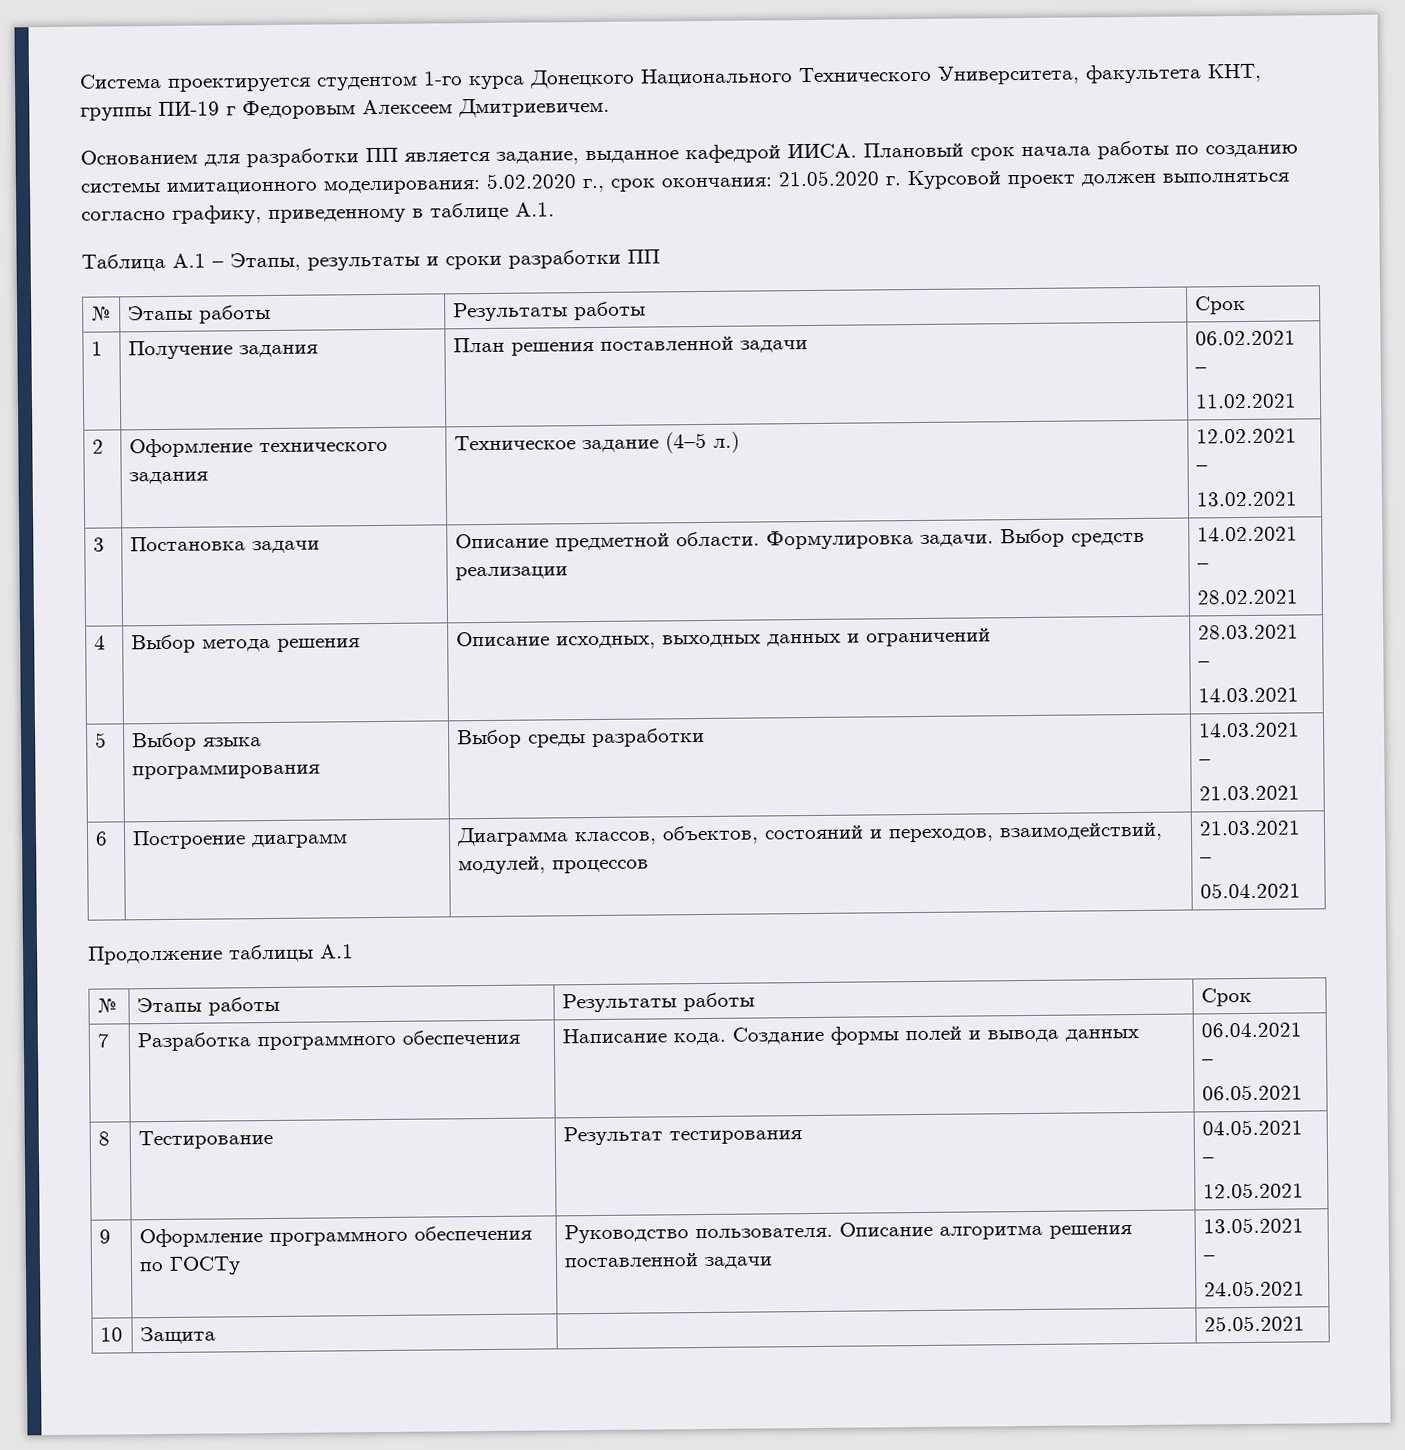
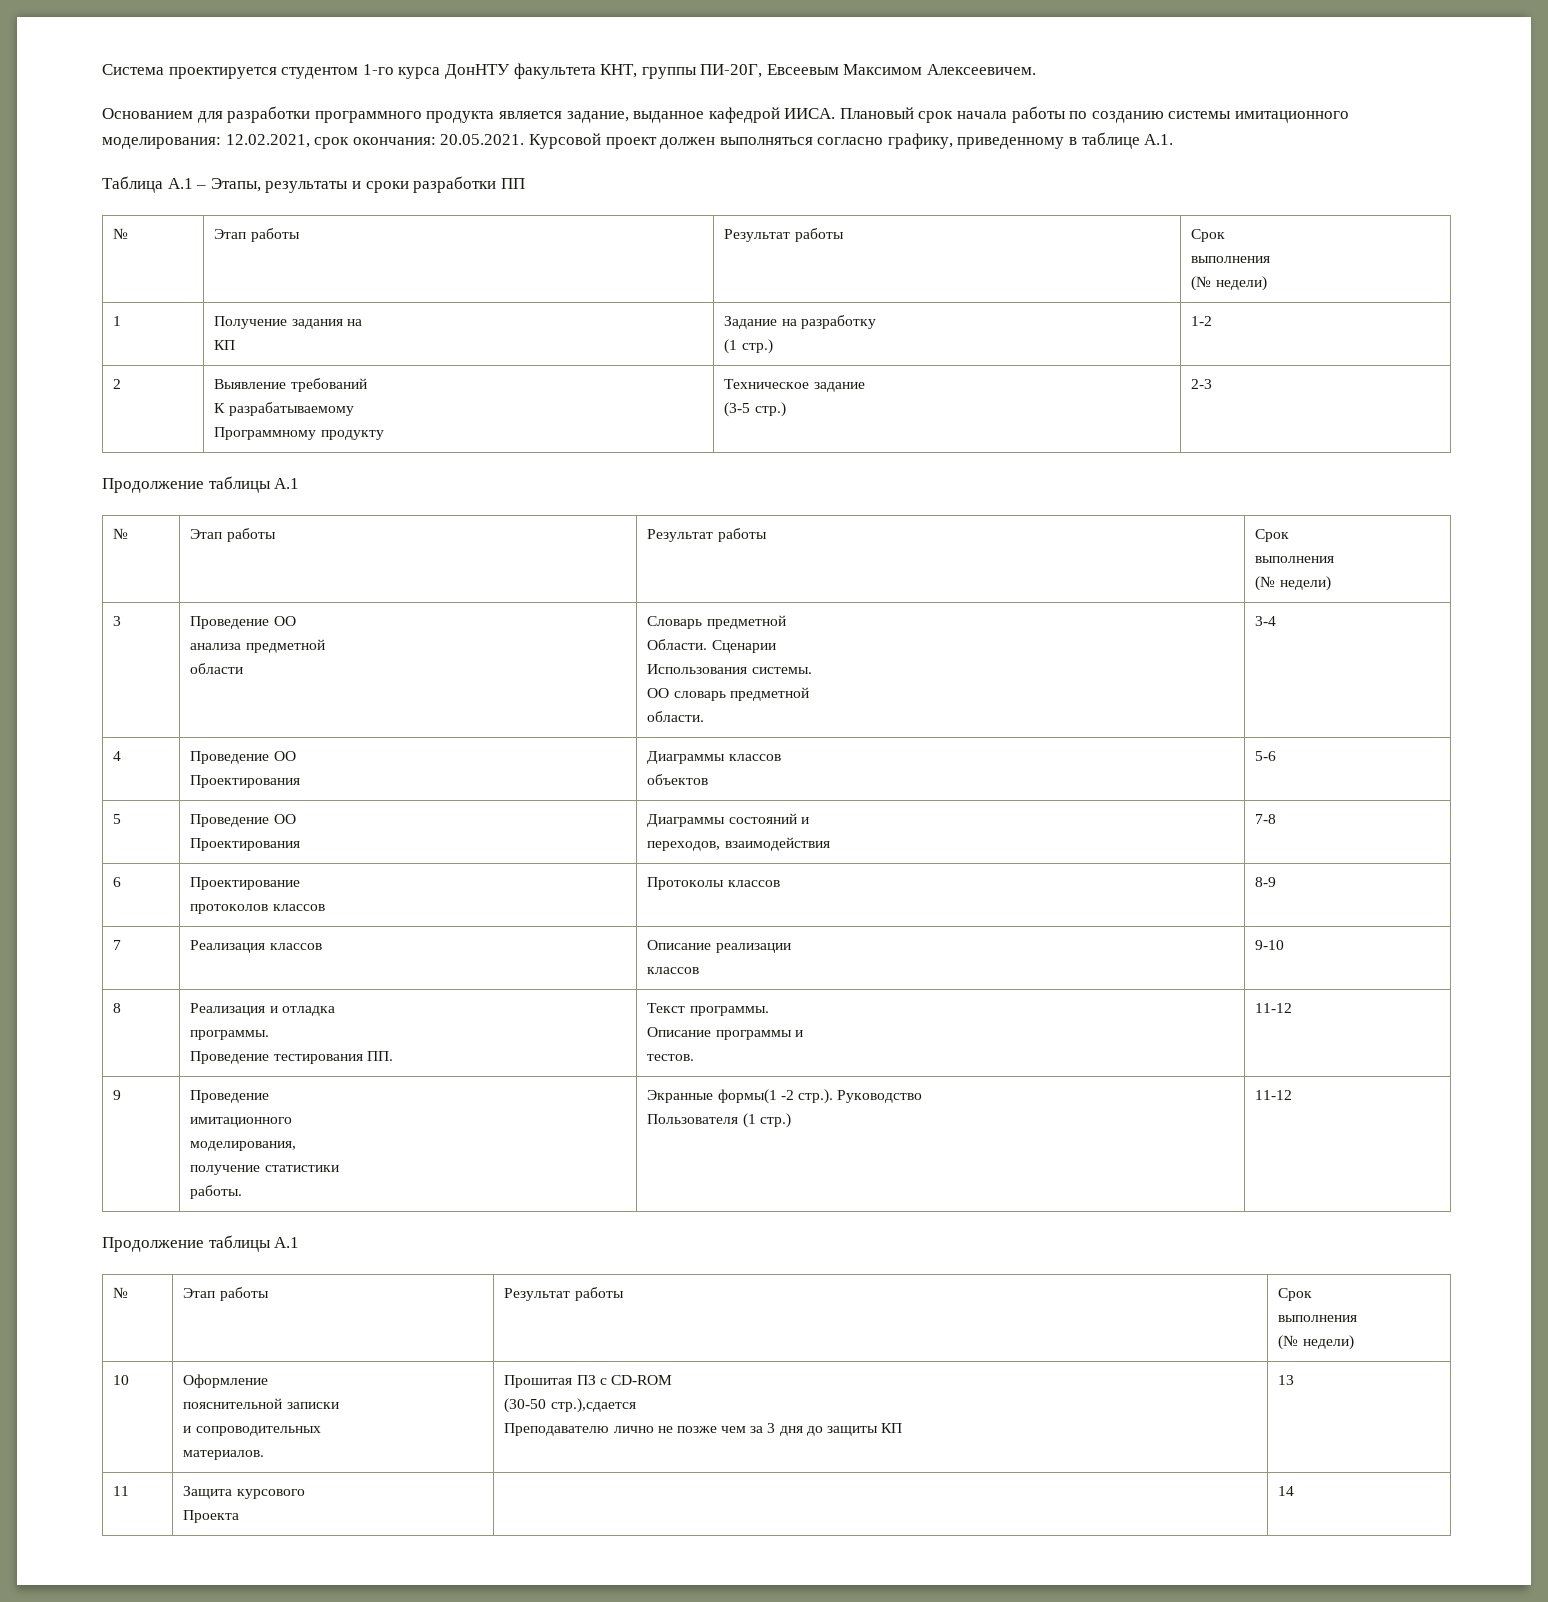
- Система проектируется студентом 1-го курса Донецкого Национального Технического Университета, факультета КНТ, группы ПИ-19 г Федоровым Алексеем Дмитриевичем.
+ Система проектируется студентом 1-го курса ДонНТУ факультета КНТ, группы ПИ-20Г, Евсеевым Максимом Алексеевичем.
- Основанием для разработки ПП является задание, выданное кафедрой ИИСА.
+ Основанием для разработки программного продукта является задание, выданное кафедрой ИИСА.
- Плановый срок начала работы по созданию системы имитационного моделирования: 5.02.2020 г., срок окончания: 21.05.2020 г. Курсовой проект должен выполняться согласно графику, приведенному в таблице А.1.
+ Плановый срок начала работы по созданию системы имитационного моделирования: 12.02.2021, срок окончания: 20.05.2021. Курсовой проект должен выполняться согласно графику, приведенному в таблице А.1.
  Таблица А.1 – Этапы, результаты и сроки разработки ПП
- № | Этапы работы | Результаты работы | Срок
+ № | Этап работы | Результат работы | Срок
+ выполнения
+ (№ недели)
- 1 | Получение задания | План решения поставленной задачи | 06.02.2021 –
- 11.02.2021
- 2 | Оформление технического задания | Техническое задание (4–5 л.) | 12.02.2021 –
- 13.02.2021
- 3 | Постановка задачи | Описание предметной области. Формулировка задачи. Выбор средств реализации | 14.02.2021 –
- 28.02.2021
- 4 | Выбор метода решения | Описание исходных, выходных данных и ограничений | 28.03.2021 –
- 14.03.2021
- 5 | Выбор языка программирования | Выбор среды разработки | 14.03.2021 –
- 21.03.2021
- 6 | Построение диаграмм | Диаграмма классов, объектов, состояний и переходов, взаимодействий, модулей, процессов | 21.03.2021 –
- 05.04.2021
+ 1 | Получение задания на
+ КП | Задание на разработку
+ (1 стр.) | 1-2
+ 2 | Выявление требований
+ К разрабатываемому
+ Программному продукту | Техническое задание
+ (3-5 стр.) | 2-3
  Продолжение таблицы А.1
- № | Этапы работы | Результаты работы | Срок
- 7 | Разработка программного обеспечения | Написание кода. Создание формы полей и вывода данных | 06.04.2021 –
- 06.05.2021
- 8 | Тестирование | Результат тестирования | 04.05.2021 –
- 12.05.2021
- 9 | Оформление программного обеспечения по ГОСТу | Руководство пользователя. Описание алгоритма решения поставленной задачи | 13.05.2021 –
- 24.05.2021
- 10 | Защита | | 25.05.2021
+ № | Этап работы | Результат работы | Срок
+ выполнения
+ (№ недели)
+ 3 | Проведение ОО
+ анализа предметной
+ области | Словарь предметной
+ Области. Сценарии
+ Использования системы.
+ ОО словарь предметной
+ области. | 3-4
+ 4 | Проведение ОО
+ Проектирования | Диаграммы классов
+ объектов | 5-6
+ 5 | Проведение ОО
+ Проектирования | Диаграммы состояний и
+ переходов, взаимодействия | 7-8
+ 6 | Проектирование
+ протоколов классов | Протоколы классов | 8-9
+ 7 | Реализация классов | Описание реализации
+ классов | 9-10
+ 8 | Реализация и отладка
+ программы.
+ Проведение тестирования ПП. | Текст программы.
+ Описание программы и
+ тестов. | 11-12
+ 9 | Проведение
+ имитационного
+ моделирования,
+ получение статистики
+ работы. | Экранные формы(1 -2 стр.). Руководство
+ Пользователя (1 стр.) | 11-12
+ Продолжение таблицы А.1
+ № | Этап работы | Результат работы | Срок
+ выполнения
+ (№ недели)
+ 10 | Оформление
+ пояснительной записки
+ и сопроводительных
+ материалов. | Прошитая ПЗ с CD-ROM
+ (30-50 стр.),сдается
+ Преподавателю лично не позже чем за 3 дня до защиты КП | 13
+ 11 | Защита курсового
+ Проекта | | 14

